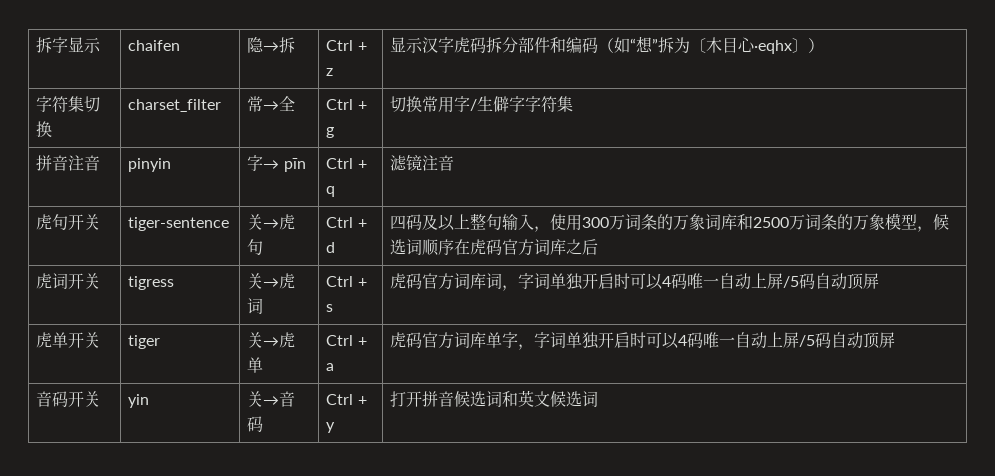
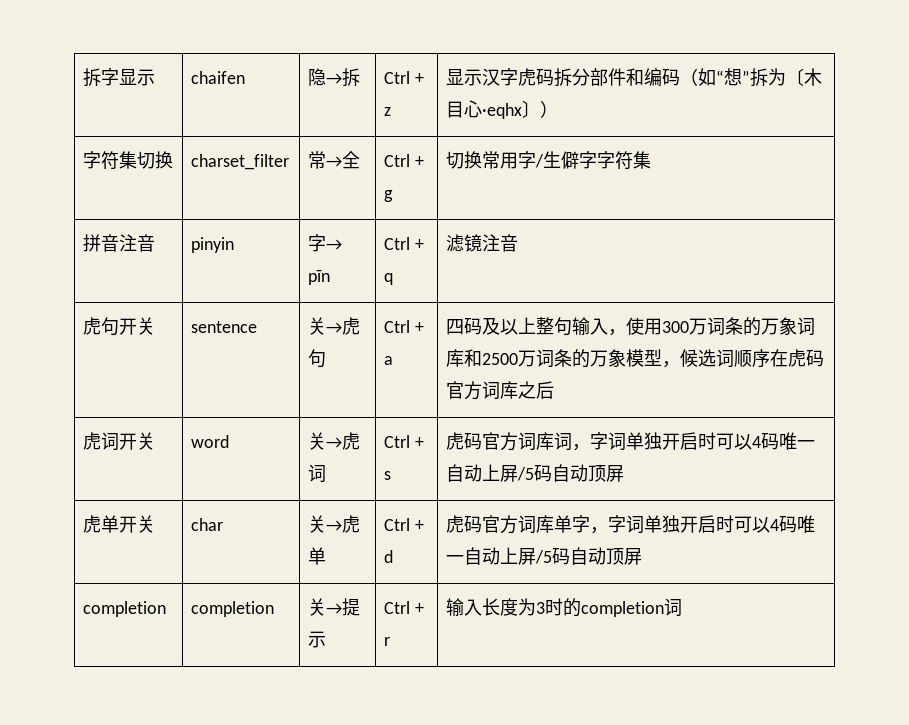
- 虎句开关 | tiger-sentence | 关→虎句 | Ctrl + d | 四码及以上整句输⼊，使用300万词条的万象词库和2500万词条的万象模型，候选词顺序在虎码官方词库之后
+ 虎句开关 | sentence | 关→虎句 | Ctrl + a | 四码及以上整句输⼊，使用300万词条的万象词库和2500万词条的万象模型，候选词顺序在虎码官方词库之后
- 虎词开关 | tigress | 关→虎词 | Ctrl + s | 虎码官方词库词，字词单独开启时可以4码唯一自动上屏/5码自动顶屏
+ 虎词开关 | word | 关→虎词 | Ctrl + s | 虎码官方词库词，字词单独开启时可以4码唯一自动上屏/5码自动顶屏
- 虎单开关 | tiger | 关→虎单 | Ctrl + a | 虎码官方词库单字，字词单独开启时可以4码唯一自动上屏/5码自动顶屏
+ 虎单开关 | char | 关→虎单 | Ctrl + d | 虎码官方词库单字，字词单独开启时可以4码唯一自动上屏/5码自动顶屏
- ⾳码开关 | yin | 关→⾳码 | Ctrl + y | 打开拼音候选词和英文候选词
+ completion | completion | 关→提示 | Ctrl + r | 输入长度为3时的completion词

